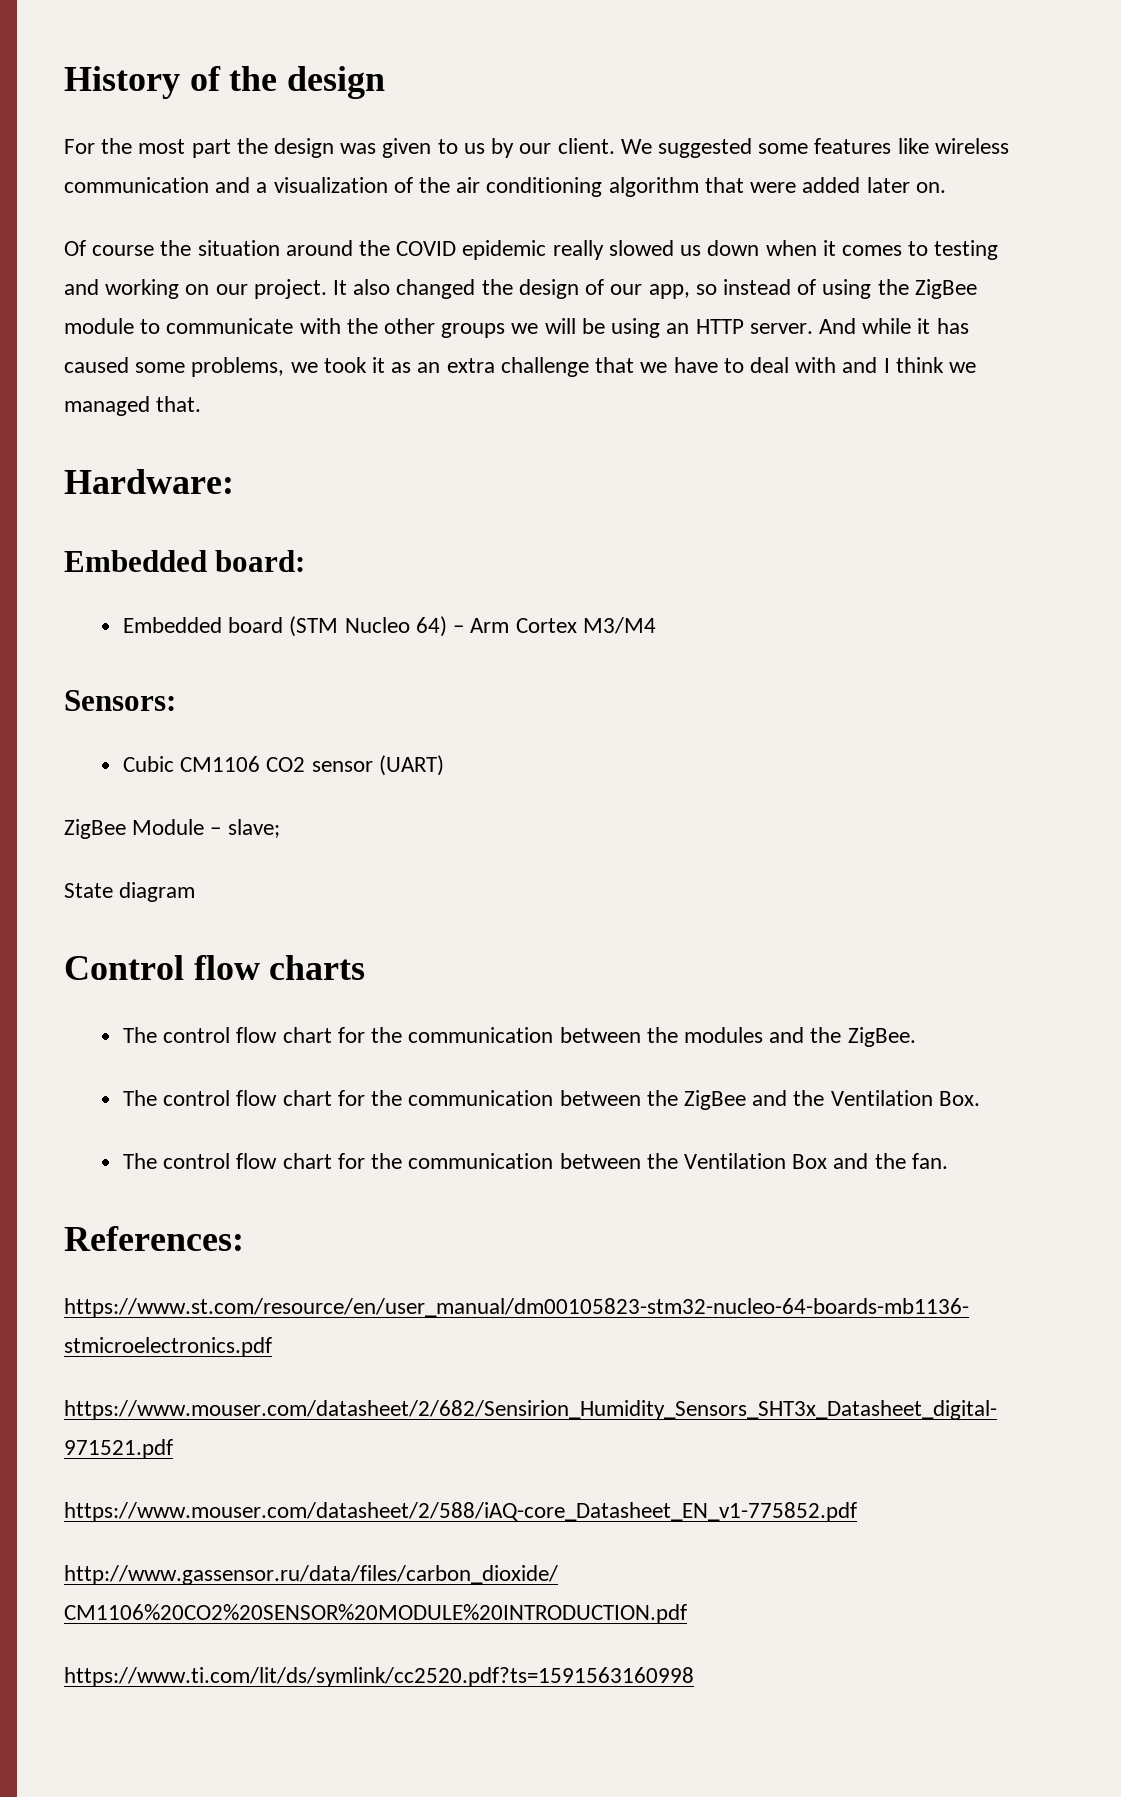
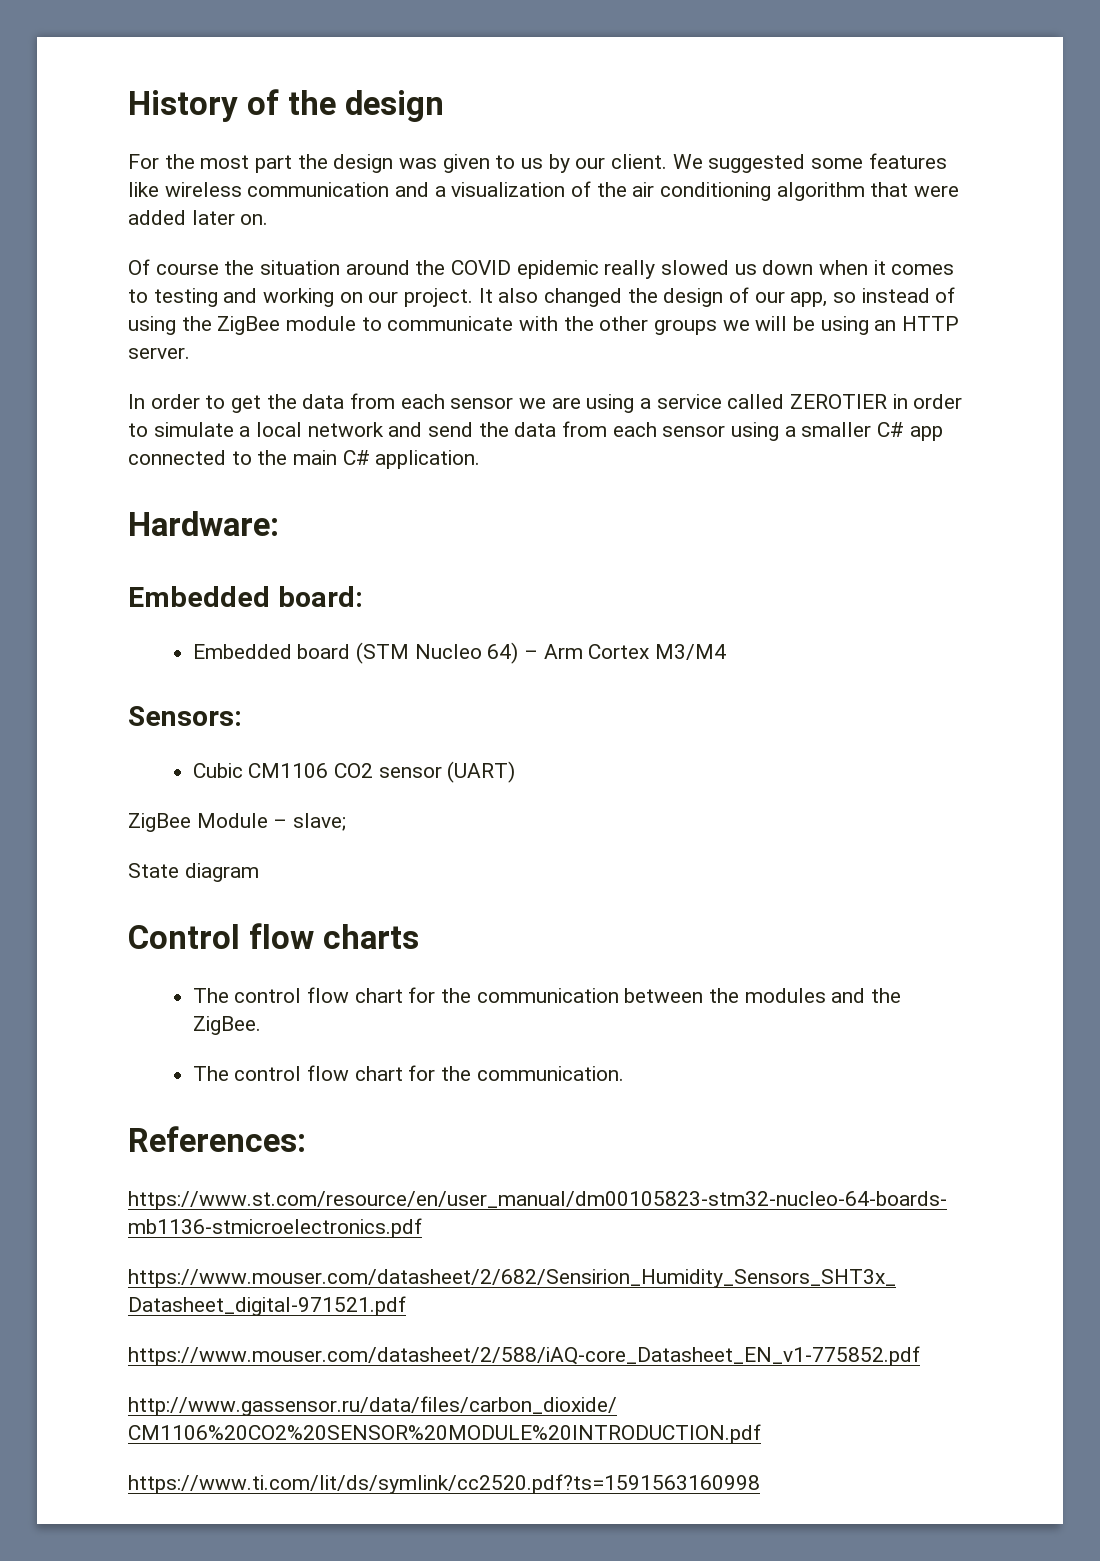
- It also changed the design of our app, so instead of using the ZigBee module to communicate with the other groups we will be using an HTTP server. And while it has caused some problems, we took it as an extra challenge that we have to deal with and I think we managed that.
+ It also changed the design of our app, so instead of using the ZigBee module to communicate with the other groups we will be using an HTTP server.
+ In order to get the data from each sensor we are using a service called ZEROTIER in order to simulate a local network and send the data from each sensor using a smaller C# app connected to the main C# application.
- The control flow chart for the communication between the ZigBee and the Ventilation Box.
- The control flow chart for the communication between the Ventilation Box and the fan.
+ The control flow chart for the communication.

